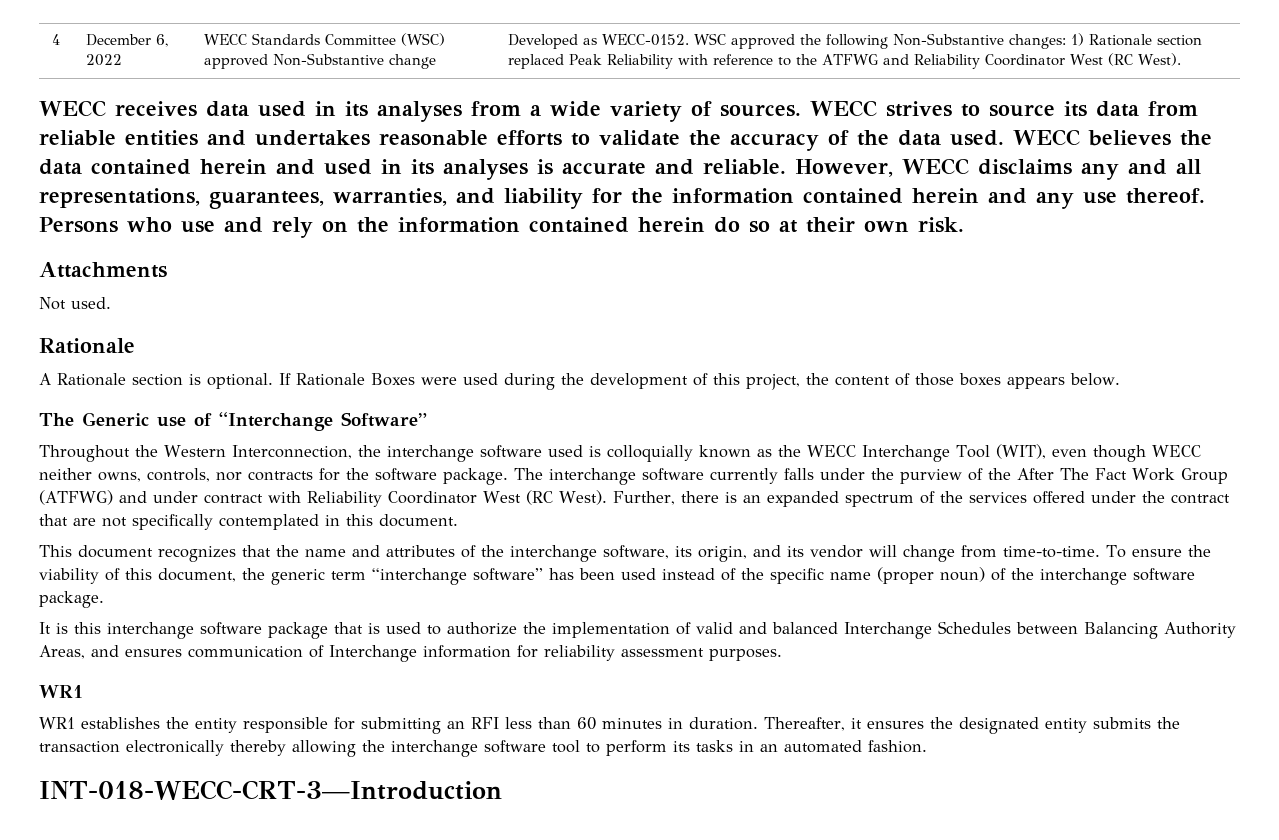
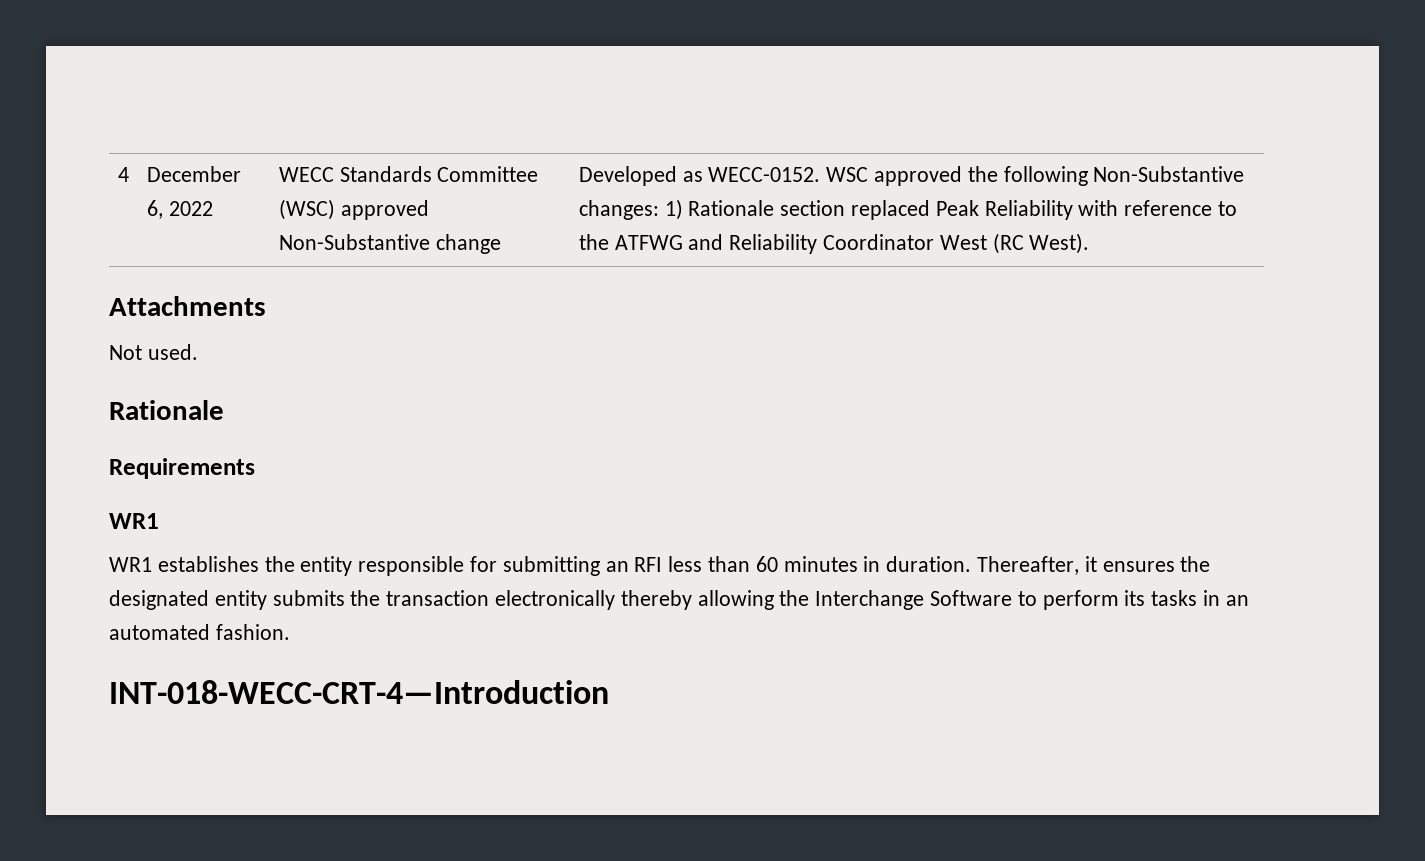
- WECC receives data used in its analyses from a wide variety of sources. WECC strives to source its data from reliable entities and undertakes reasonable efforts to validate the accuracy of the data used. WECC believes the data contained herein and used in its analyses is accurate and reliable. However, WECC disclaims any and all representations, guarantees, warranties, and liability for the information contained herein and any use thereof. Persons who use and rely on the information contained herein do so at their own risk.
  Attachments
  Not used.
  Rationale
- A Rationale section is optional. If Rationale Boxes were used during the development of this project, the content of those boxes appears below.
- The Generic use of “Interchange Software”
- Throughout the Western Interconnection, the interchange software used is colloquially known as the WECC Interchange Tool (WIT), even though WECC neither owns, controls, nor contracts for the software package. The interchange software currently falls under the purview of the After The Fact Work Group (ATFWG) and under contract with Reliability Coordinator West (RC West). Further, there is an expanded spectrum of the services offered under the contract that are not specifically contemplated in this document.
- This document recognizes that the name and attributes of the interchange software, its origin, and its vendor will change from time-to-time. To ensure the viability of this document, the generic term “interchange software” has been used instead of the specific name (proper noun) of the interchange software package.
- It is this interchange software package that is used to authorize the implementation of valid and balanced Interchange Schedules between Balancing Authority Areas, and ensures communication of Interchange information for reliability assessment purposes.
+ Requirements
- Thereafter, it ensures the designated entity submits the transaction electronically thereby allowing the interchange software tool to perform its tasks in an automated fashion.
+ Thereafter, it ensures the designated entity submits the transaction electronically thereby allowing the Interchange Software to perform its tasks in an automated fashion.
- INT-018-WECC-CRT-3—Introduction
+ INT-018-WECC-CRT-4—Introduction

